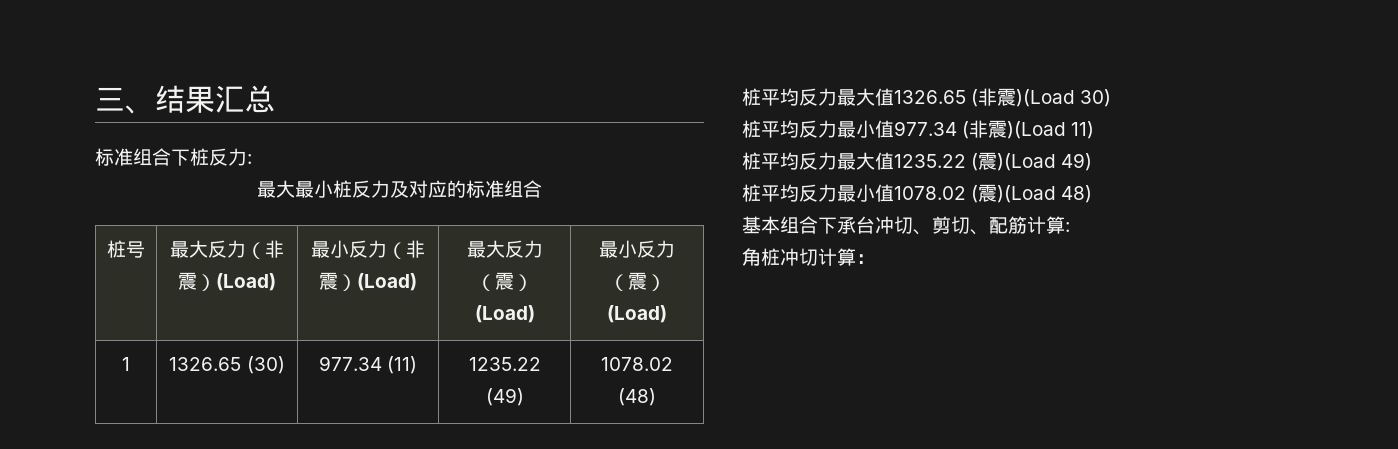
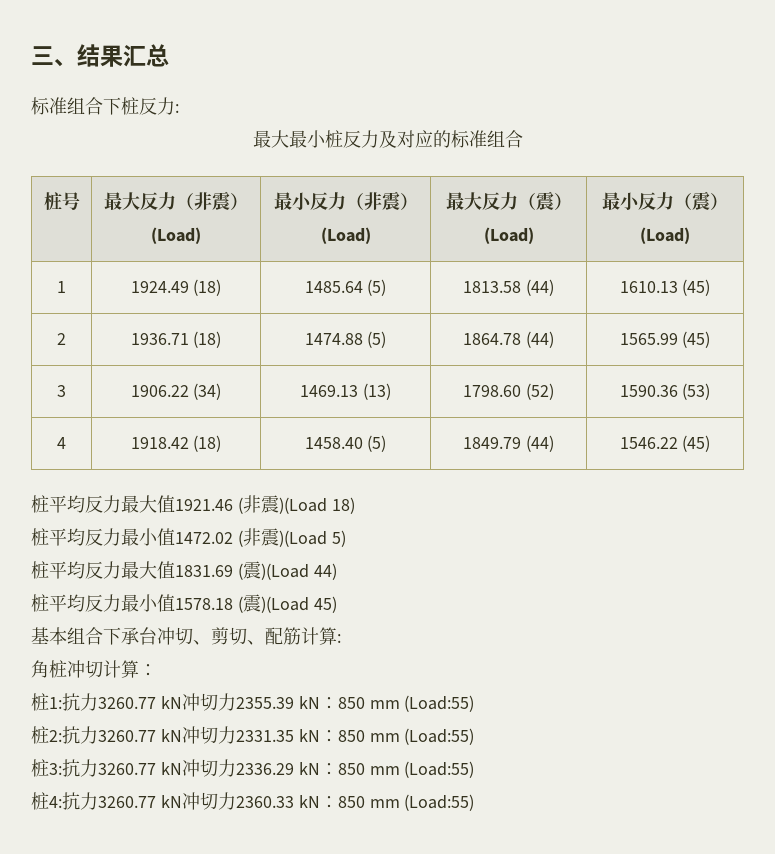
- 1 | 1326.65 (30) | 977.34 (11) | 1235.22 (49) | 1078.02 (48)
- 桩平均反力最大值1326.65 (非震)(Load 30)
- 桩平均反力最小值977.34 (非震)(Load 11)
- 桩平均反力最大值1235.22 (震)(Load 49)
- 桩平均反力最小值1078.02 (震)(Load 48)
+ 1 | 1924.49 (18) | 1485.64 (5) | 1813.58 (44) | 1610.13 (45)
+ 2 | 1936.71 (18) | 1474.88 (5) | 1864.78 (44) | 1565.99 (45)
+ 3 | 1906.22 (34) | 1469.13 (13) | 1798.60 (52) | 1590.36 (53)
+ 4 | 1918.42 (18) | 1458.40 (5) | 1849.79 (44) | 1546.22 (45)
+ 桩平均反力最大值1921.46 (非震)(Load 18)
+ 桩平均反力最小值1472.02 (非震)(Load 5)
+ 桩平均反力最大值1831.69 (震)(Load 44)
+ 桩平均反力最小值1578.18 (震)(Load 45)
+ 桩1:抗力3260.77 kN冲切力2355.39 kN：850 mm (Load:55)
+ 桩2:抗力3260.77 kN冲切力2331.35 kN：850 mm (Load:55)
+ 桩3:抗力3260.77 kN冲切力2336.29 kN：850 mm (Load:55)
+ 桩4:抗力3260.77 kN冲切力2360.33 kN：850 mm (Load:55)

